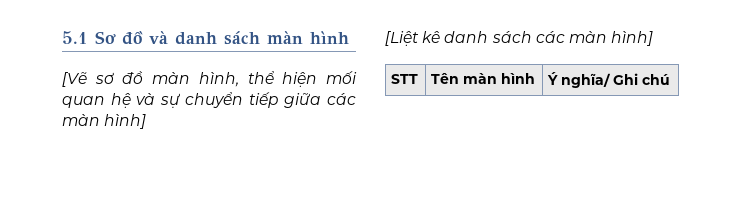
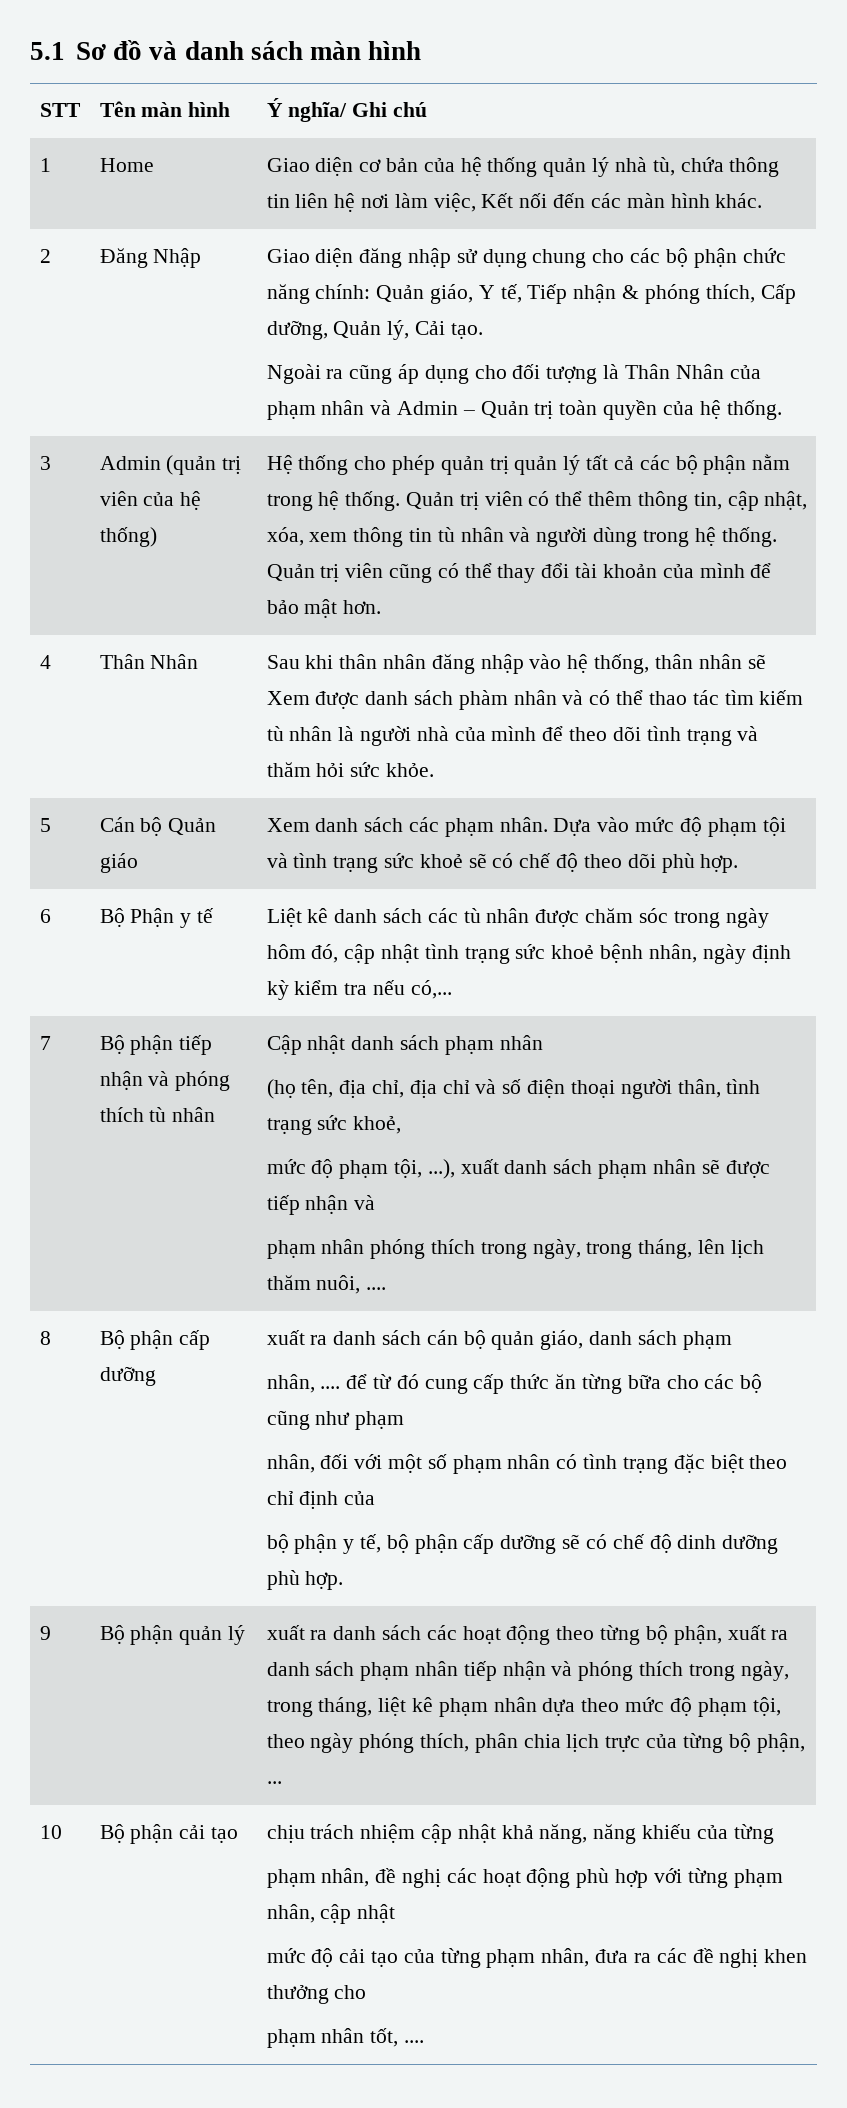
- [Vẽ sơ đồ màn hình, thể hiện mối quan hệ và sự chuyển tiếp giữa các màn hình]
- [Liệt kê danh sách các màn hình]
+ 1 | Home | Giao diện cơ bản của hệ thống quản lý nhà tù, chứa thông tin liên hệ nơi làm việc, Kết nối đến các màn hình khác.
+ 2 | Đăng Nhập | Giao diện đăng nhập sử dụng chung cho các bộ phận chức năng chính: Quản giáo, Y tế, Tiếp nhận & phóng thích, Cấp dưỡng, Quản lý, Cải tạo.
+ Ngoài ra cũng áp dụng cho đối tượng là Thân Nhân của phạm nhân và Admin – Quản trị toàn quyền của hệ thống.
+ 3 | Admin (quản trị viên của hệ thống) | Hệ thống cho phép quản trị quản lý tất cả các bộ phận nằm trong hệ thống. Quản trị viên có thể thêm thông tin, cập nhật, xóa, xem thông tin tù nhân và người dùng trong hệ thống. Quản trị viên cũng có thể thay đổi tài khoản của mình để bảo mật hơn.
+ 4 | Thân Nhân | Sau khi thân nhân đăng nhập vào hệ thống, thân nhân sẽ Xem được danh sách phàm nhân và có thể thao tác tìm kiếm tù nhân là người nhà của mình để theo dõi tình trạng và thăm hỏi sức khỏe.
+ 5 | Cán bộ Quản giáo | Xem danh sách các phạm nhân. Dựa vào mức độ phạm tội và tình trạng sức khoẻ sẽ có chế độ theo dõi phù hợp.
+ 6 | Bộ Phận y tế | Liệt kê danh sách các tù nhân được chăm sóc trong ngày hôm đó, cập nhật tình trạng sức khoẻ bệnh nhân, ngày định kỳ kiểm tra nếu có,...
+ 7 | Bộ phận tiếp nhận và phóng thích tù nhân | Cập nhật danh sách phạm nhân
+ (họ tên, địa chỉ, địa chỉ và số điện thoại người thân, tình trạng sức khoẻ,
+ mức độ phạm tội, ...), xuất danh sách phạm nhân sẽ được tiếp nhận và
+ phạm nhân phóng thích trong ngày, trong tháng, lên lịch thăm nuôi, ....
+ 8 | Bộ phận cấp dưỡng | xuất ra danh sách cán bộ quản giáo, danh sách phạm
+ nhân, .... để từ đó cung cấp thức ăn từng bữa cho các bộ cũng như phạm
+ nhân, đối với một số phạm nhân có tình trạng đặc biệt theo chỉ định của
+ bộ phận y tế, bộ phận cấp dưỡng sẽ có chế độ dinh dưỡng phù hợp.
+ 9 | Bộ phận quản lý | xuất ra danh sách các hoạt động theo từng bộ phận, xuất ra danh sách phạm nhân tiếp nhận và phóng thích trong ngày, trong tháng, liệt kê phạm nhân dựa theo mức độ phạm tội, theo ngày phóng thích, phân chia lịch trực của từng bộ phận, ...
+ 10 | Bộ phận cải tạo | chịu trách nhiệm cập nhật khả năng, năng khiếu của từng
+ phạm nhân, đề nghị các hoạt động phù hợp với từng phạm nhân, cập nhật
+ mức độ cải tạo của từng phạm nhân, đưa ra các đề nghị khen thưởng cho
+ phạm nhân tốt, ....

